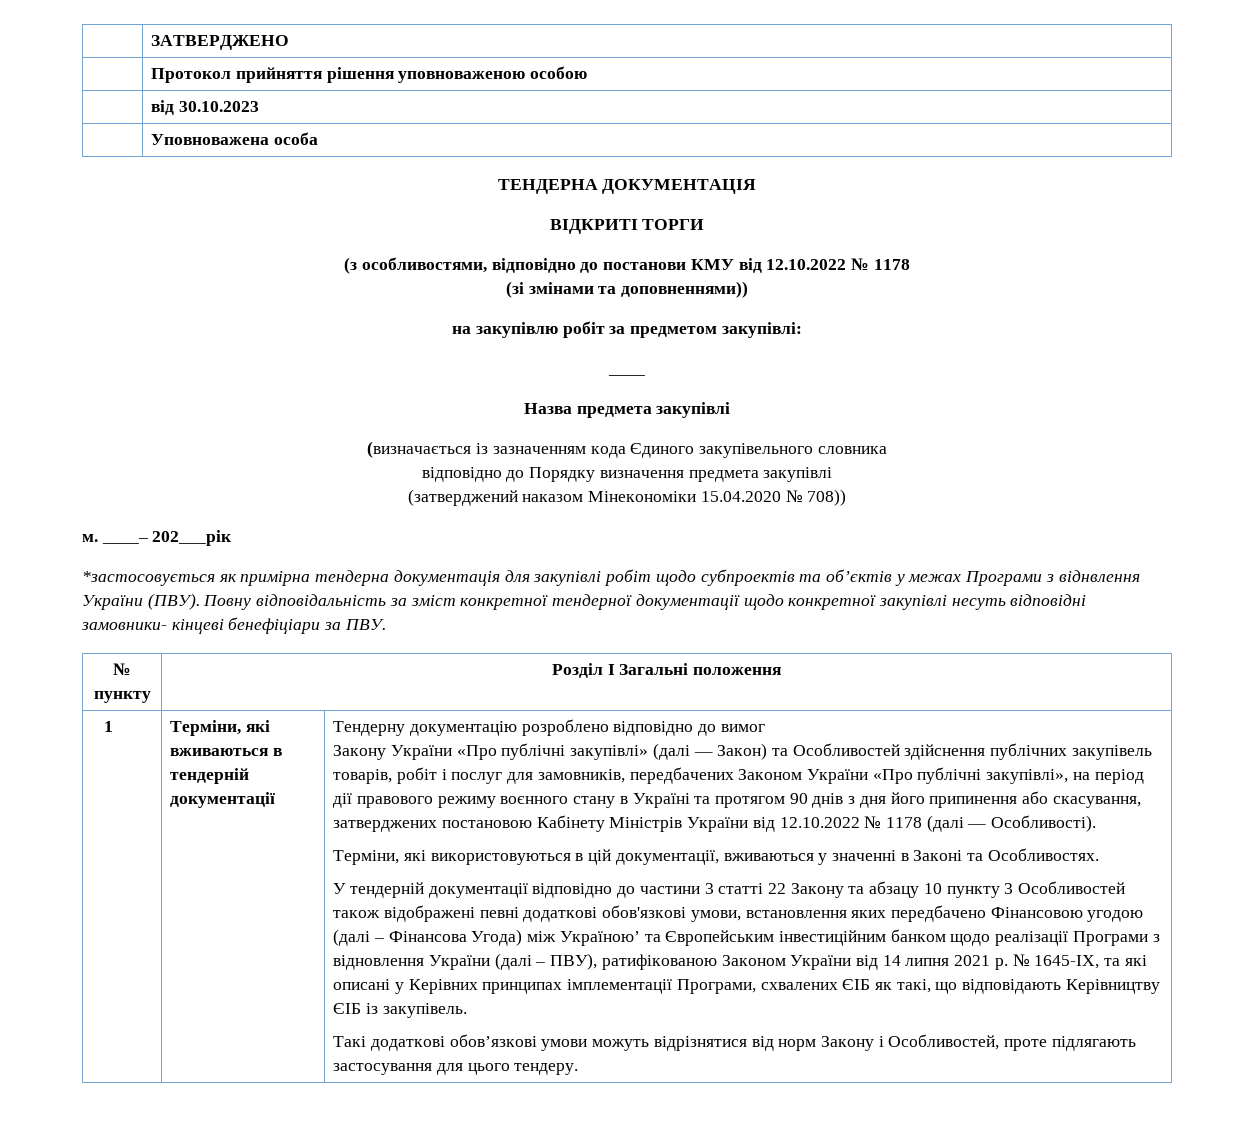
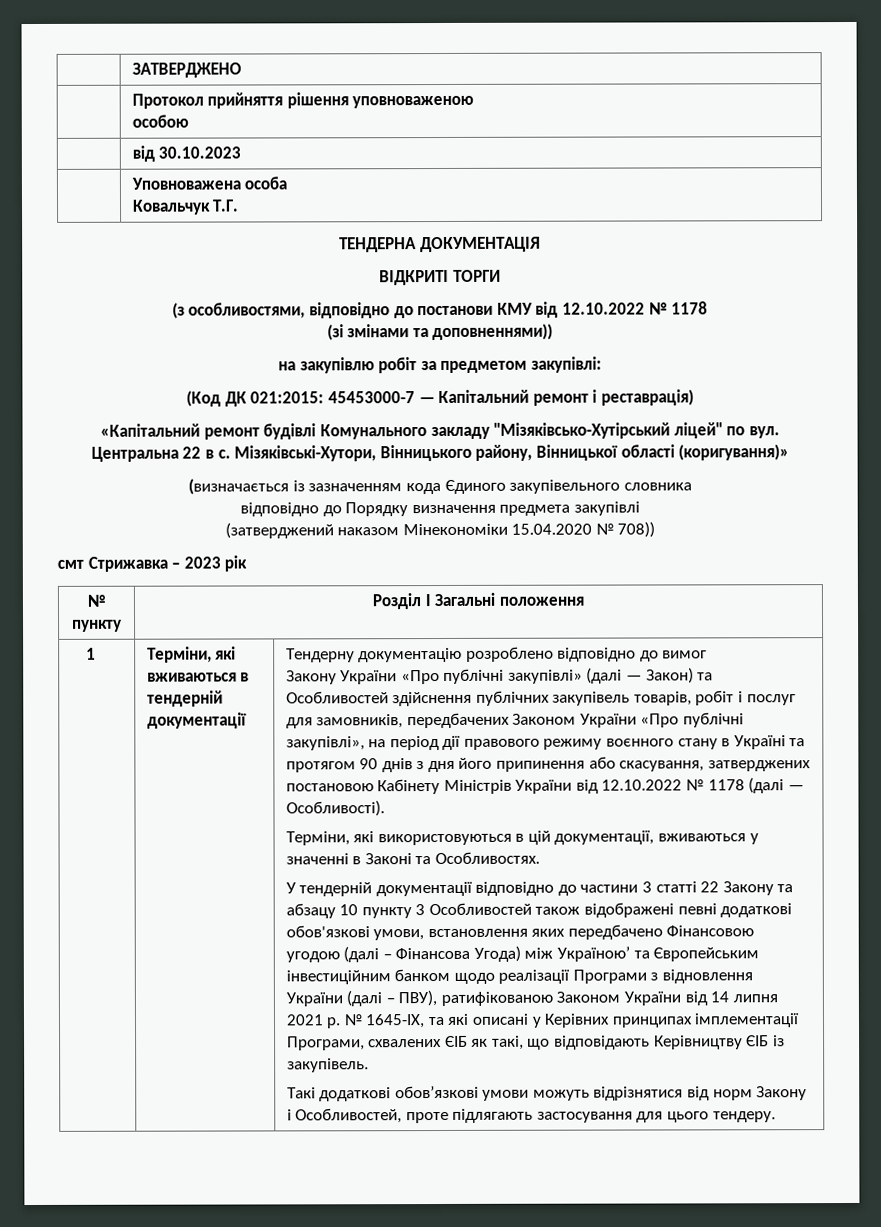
- | Протокол прийняття рішення уповноваженою особою
+ | Протокол прийняття рішення уповноваженою
+ особою
  | Уповноважена особа
+ Ковальчук Т.Г.
- ____
- Назва предмета закупівлі
+ (Код ДК 021:2015: 45453000-7 — Капітальний ремонт і реставрація)
+ «Капітальний ремонт будівлі Комунального закладу "Мізяківсько-Хутірський ліцей" по вул. Центральна 22 в с. Мізяківські-Хутори, Вінницького району, Вінницької області (коригування)»
- м. ____– 202___рік
- *застосовується як примірна тендерна документація для закупівлі робіт щодо субпроектів та об’єктів у межах Програми з віднвлення України (ПВУ). Повну відповідальність за зміст конкретної тендерної документації щодо конкретної закупівлі несуть відповідні замовники- кінцеві бенефіціари за ПВУ.
+ смт Стрижавка – 2023 рік

